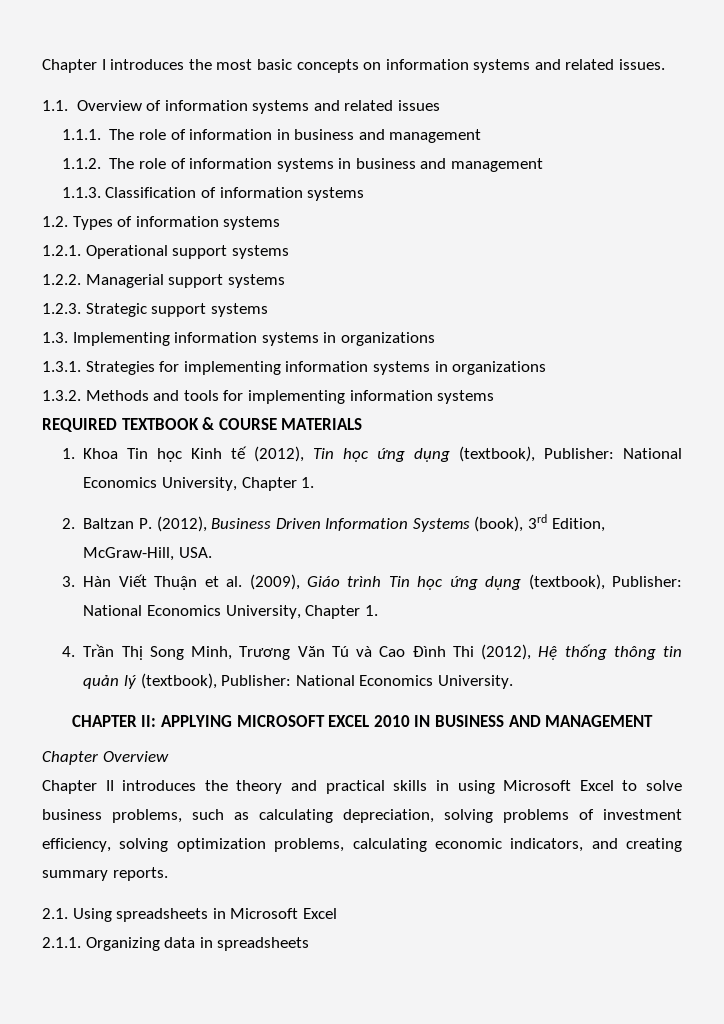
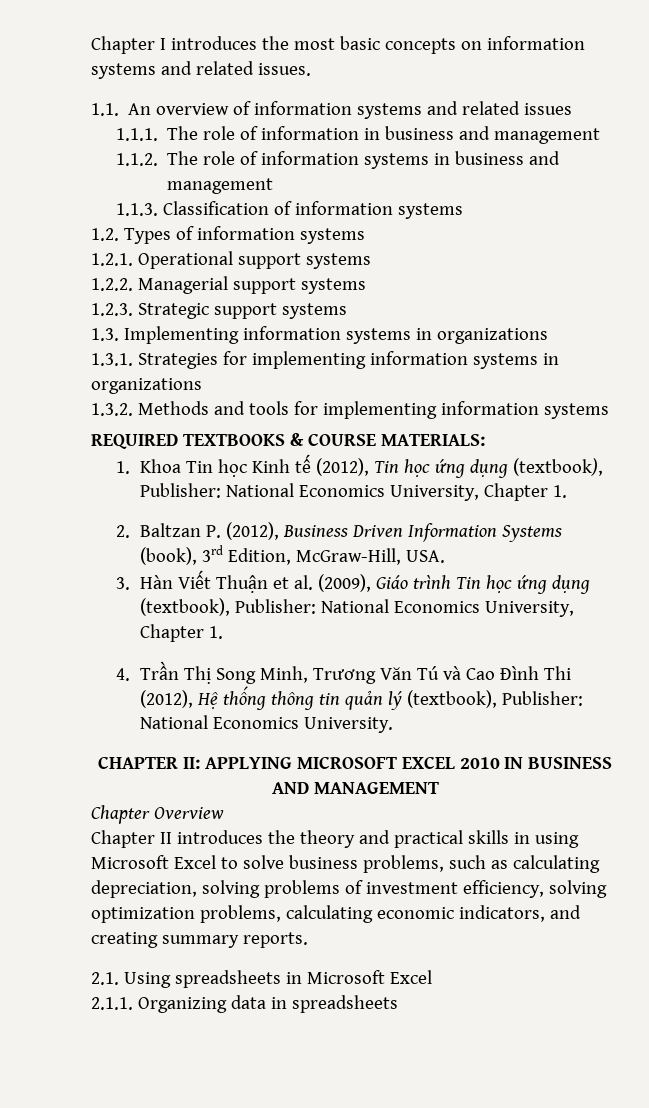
- 1.1. Overview of information systems and related issues
+ 1.1. An overview of information systems and related issues
- REQUIRED TEXTBOOK & COURSE MATERIALS
+ REQUIRED TEXTBOOKS & COURSE MATERIALS:

